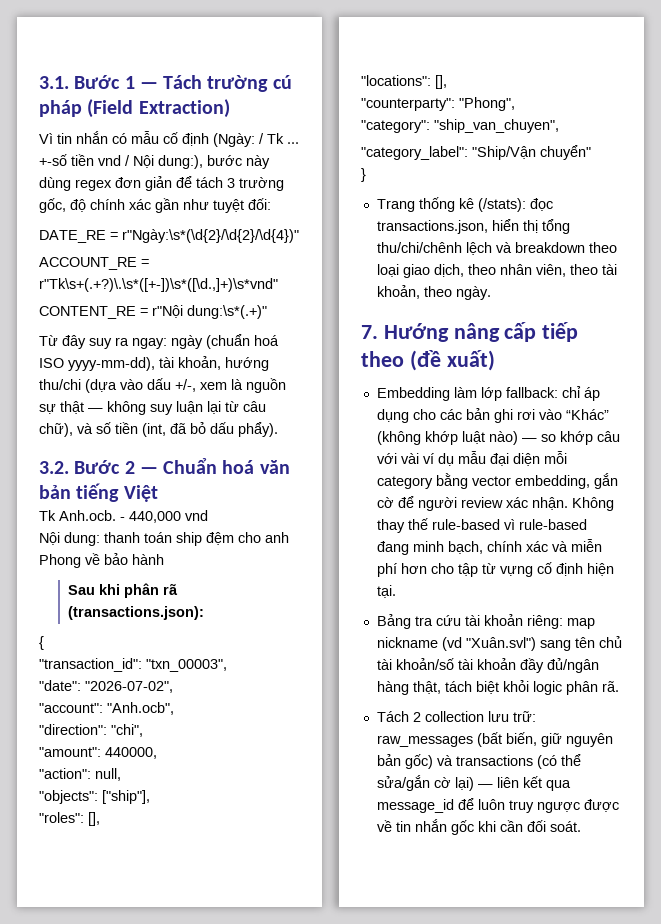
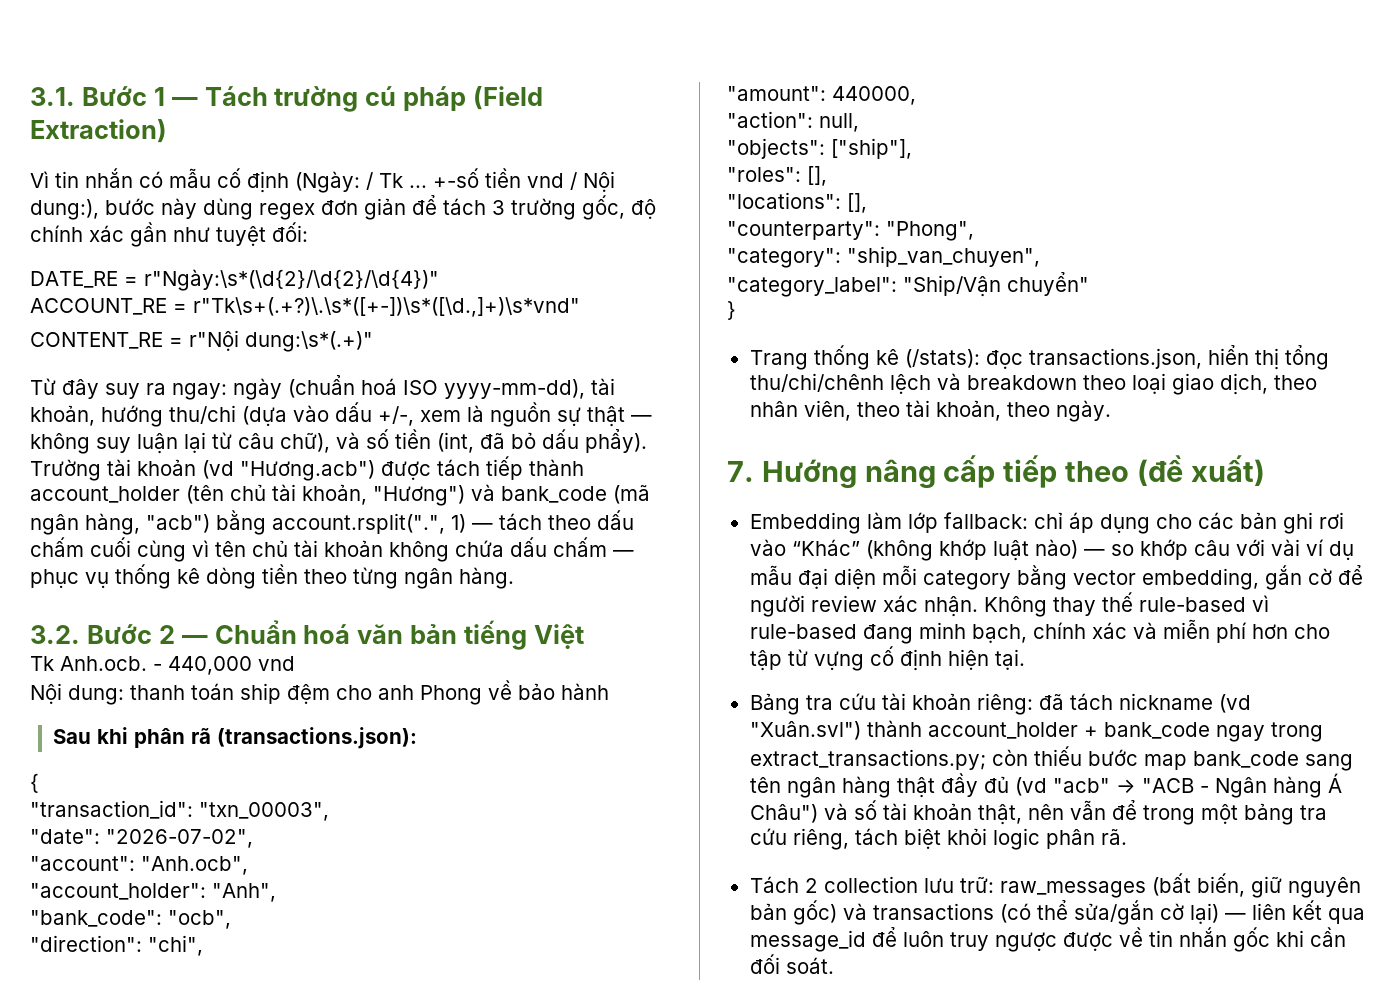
+ Trường tài khoản (vd "Hương.acb") được tách tiếp thành account_holder (tên chủ tài khoản, "Hương") và bank_code (mã ngân hàng, "acb") bằng account.rsplit(".", 1) — tách theo dấu chấm cuối cùng vì tên chủ tài khoản không chứa dấu chấm — phục vụ thống kê dòng tiền theo từng ngân hàng.
+ "account_holder": "Anh",
+ "bank_code": "ocb",
- Bảng tra cứu tài khoản riêng: map nickname (vd "Xuân.svl") sang tên chủ tài khoản/số tài khoản đầy đủ/ngân hàng thật, tách biệt khỏi logic phân rã.
+ Bảng tra cứu tài khoản riêng: đã tách nickname (vd "Xuân.svl") thành account_holder + bank_code ngay trong extract_transactions.py; còn thiếu bước map bank_code sang tên ngân hàng thật đầy đủ (vd "acb" → "ACB - Ngân hàng Á Châu") và số tài khoản thật, nên vẫn để trong một bảng tra cứu riêng, tách biệt khỏi logic phân rã.

